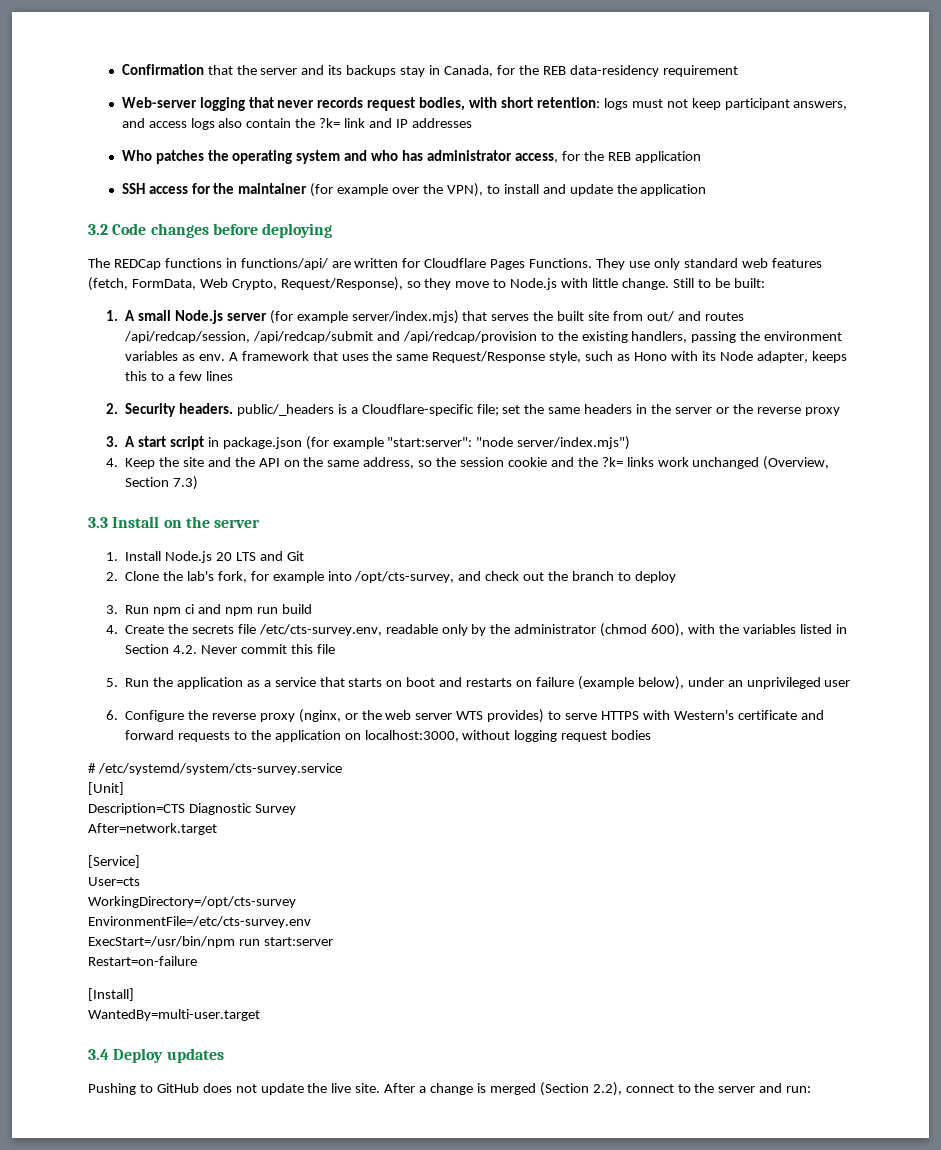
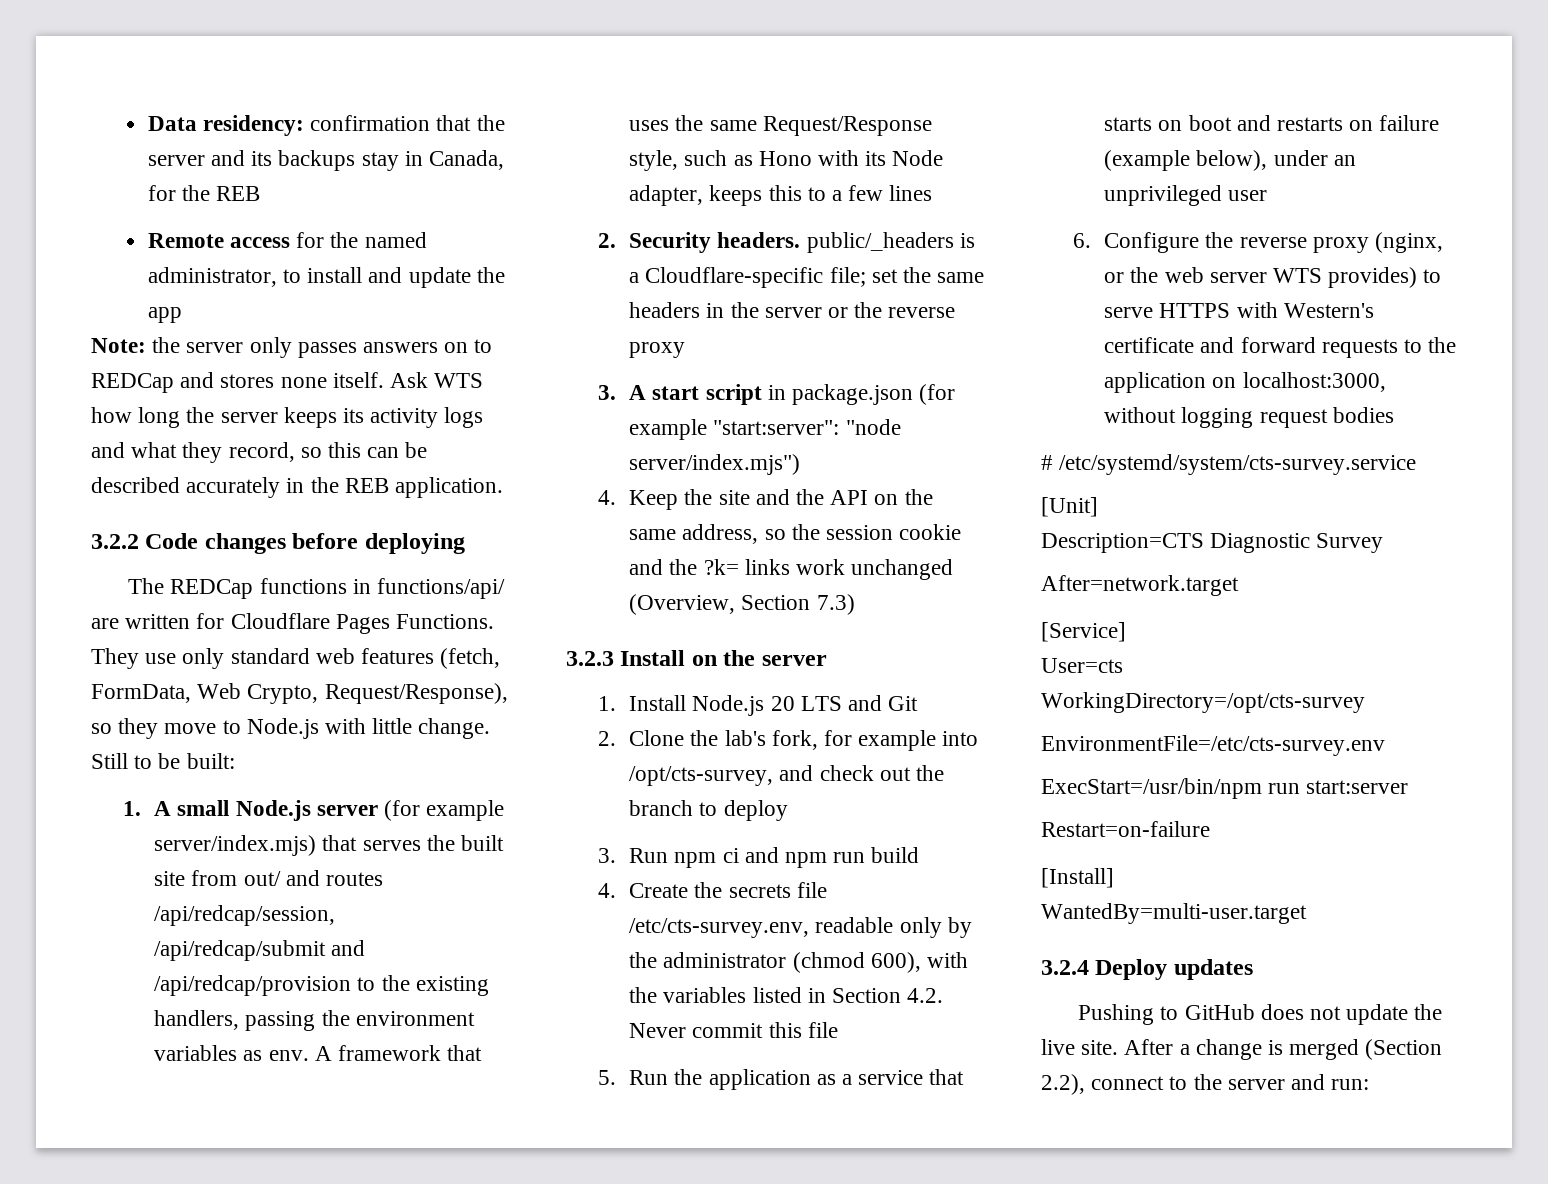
- Confirmation that the server and its backups stay in Canada, for the REB data-residency requirement
- Web-server logging that never records request bodies, with short retention: logs must not keep participant answers, and access logs also contain the ?k= link and IP addresses
- Who patches the operating system and who has administrator access, for the REB application
- SSH access for the maintainer (for example over the VPN), to install and update the application
- 3.2 Code changes before deploying
+ Data residency: confirmation that the server and its backups stay in Canada, for the REB
+ Remote access for the named administrator, to install and update the app
+ Note: the server only passes answers on to REDCap and stores none itself. Ask WTS how long the server keeps its activity logs and what they record, so this can be described accurately in the REB application.
+ 3.2.2 Code changes before deploying
- 3.3 Install on the server
+ 3.2.3 Install on the server
- 3.4 Deploy updates
+ 3.2.4 Deploy updates

